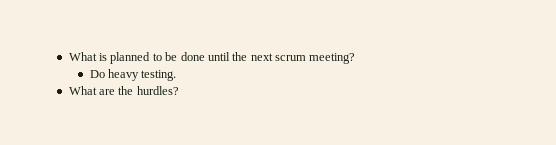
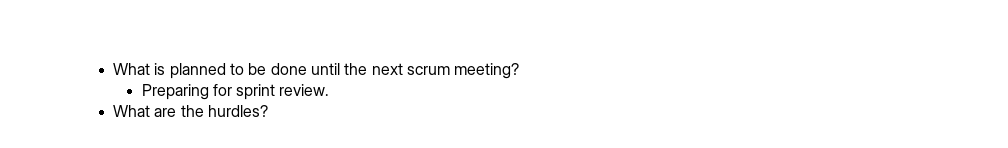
- Do heavy testing.
+ Preparing for sprint review.

